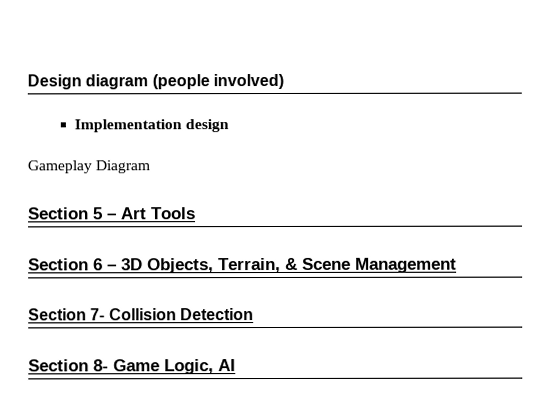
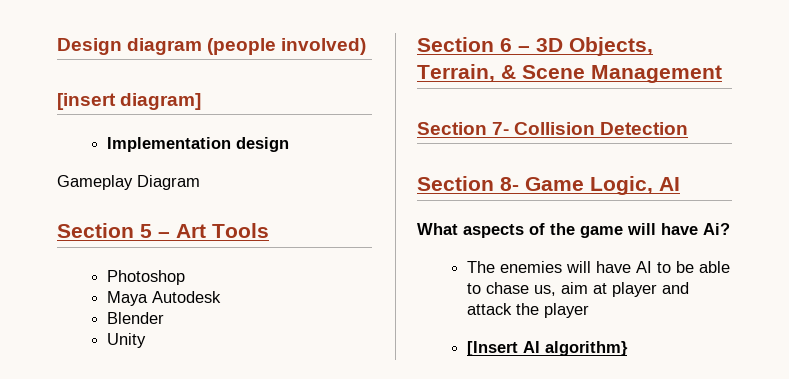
+ [insert diagram]
+ Photoshop
+ Maya Autodesk
+ Blender
+ Unity
+ What aspects of the game will have Ai?
+ The enemies will have AI to be able to chase us, aim at player and attack the player
+ [Insert AI algorithm}

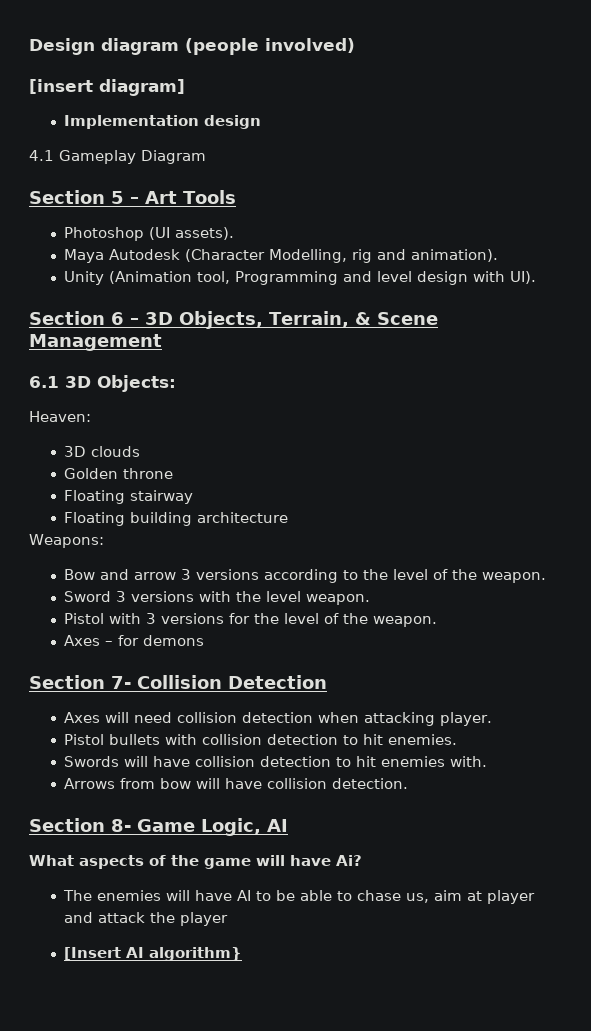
- Gameplay Diagram
+ 4.1 Gameplay Diagram
- Photoshop
+ Photoshop (UI assets).
- Maya Autodesk
- Blender
- Unity
+ Maya Autodesk (Character Modelling, rig and animation).
+ Unity (Animation tool, Programming and level design with UI).
+ 6.1 3D Objects:
+ Heaven:
+ 3D clouds
+ Golden throne
+ Floating stairway
+ Floating building architecture
+ Weapons:
+ Bow and arrow 3 versions according to the level of the weapon.
+ Sword 3 versions with the level weapon.
+ Pistol with 3 versions for the level of the weapon.
+ Axes – for demons
  Section 7- Collision Detection
+ Axes will need collision detection when attacking player.
+ Pistol bullets with collision detection to hit enemies.
+ Swords will have collision detection to hit enemies with.
+ Arrows from bow will have collision detection.

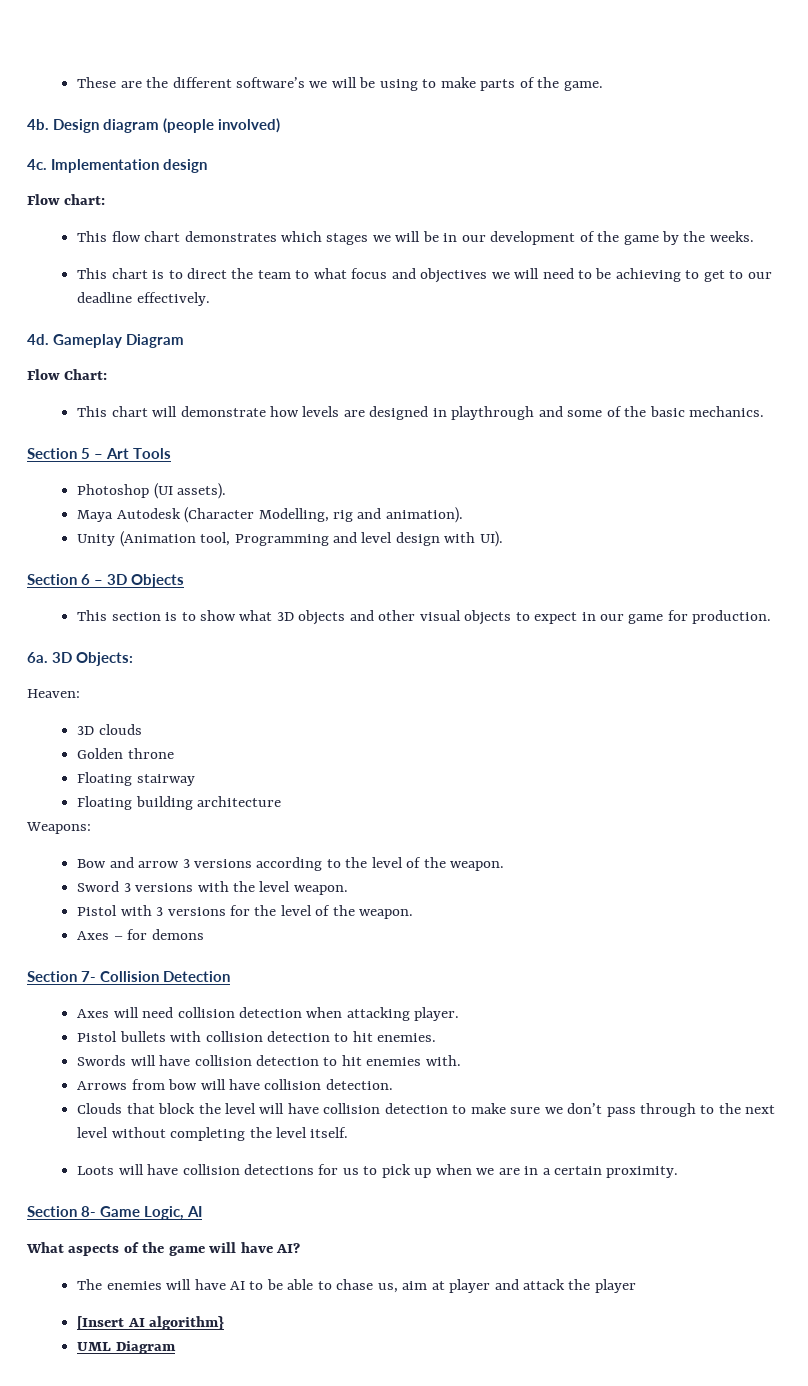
+ These are the different software’s we will be using to make parts of the game.
+ 4b.
- [insert diagram]
- Implementation design
+ 4c. Implementation design
- 4.1 Gameplay Diagram
+ Flow chart:
+ This flow chart demonstrates which stages we will be in our development of the game by the weeks.
+ This chart is to direct the team to what focus and objectives we will need to be achieving to get to our deadline effectively.
+ 4d. Gameplay Diagram
+ Flow Chart:
+ This chart will demonstrate how levels are designed in playthrough and some of the basic mechanics.
- Section 6 – 3D Objects, Terrain, & Scene Management
- 6.1 3D Objects:
+ Section 6 – 3D Objects
+ This section is to show what 3D objects and other visual objects to expect in our game for production.
+ 6a. 3D Objects:
+ Clouds that block the level will have collision detection to make sure we don’t pass through to the next level without completing the level itself.
+ Loots will have collision detections for us to pick up when we are in a certain proximity.
- What aspects of the game will have Ai?
+ What aspects of the game will have AI?
+ UML Diagram

